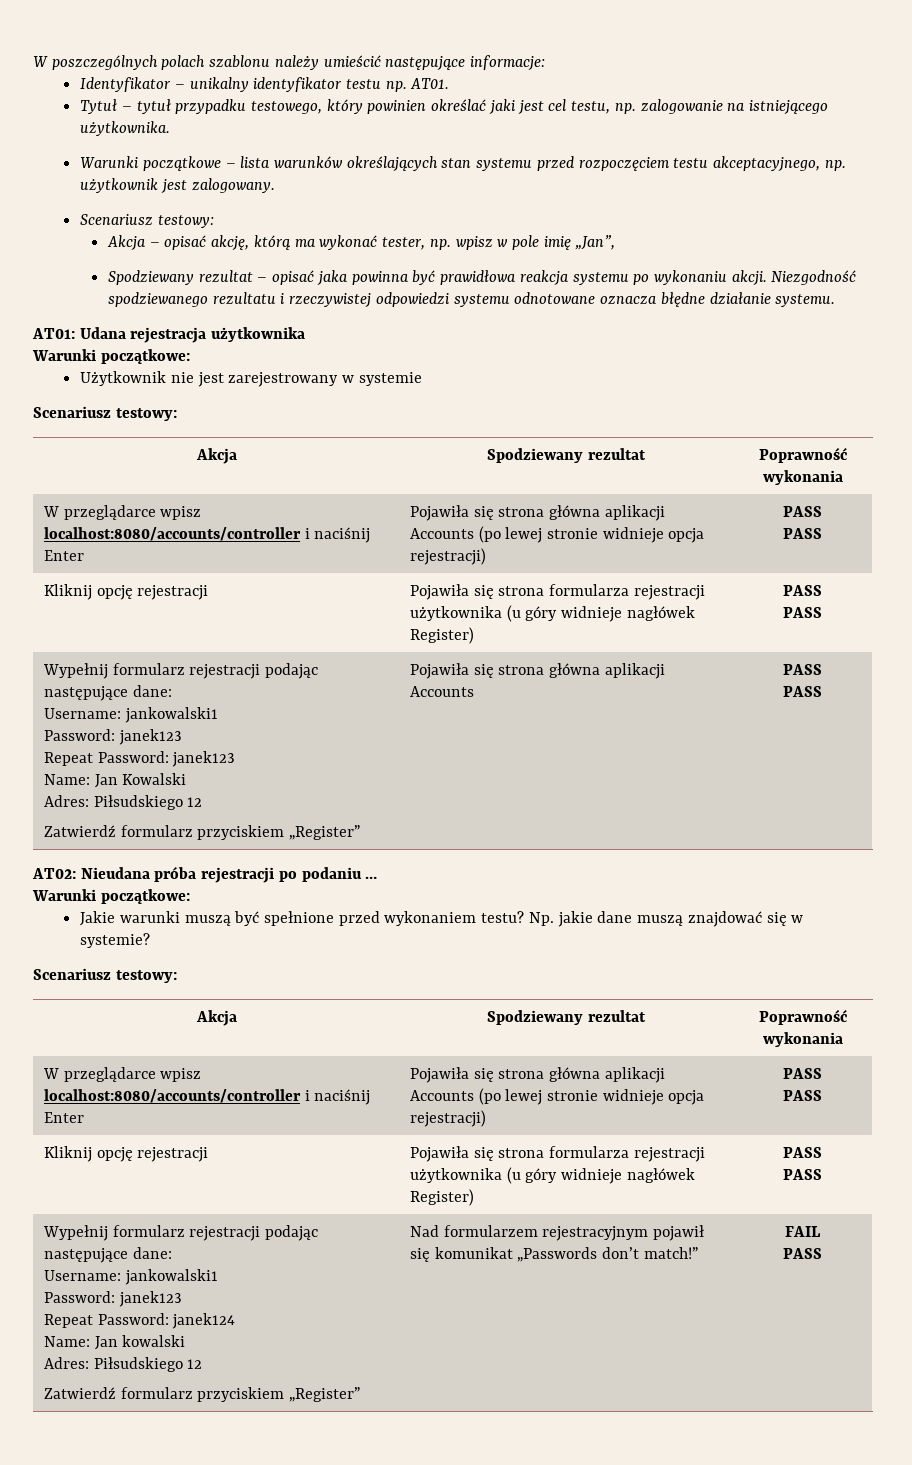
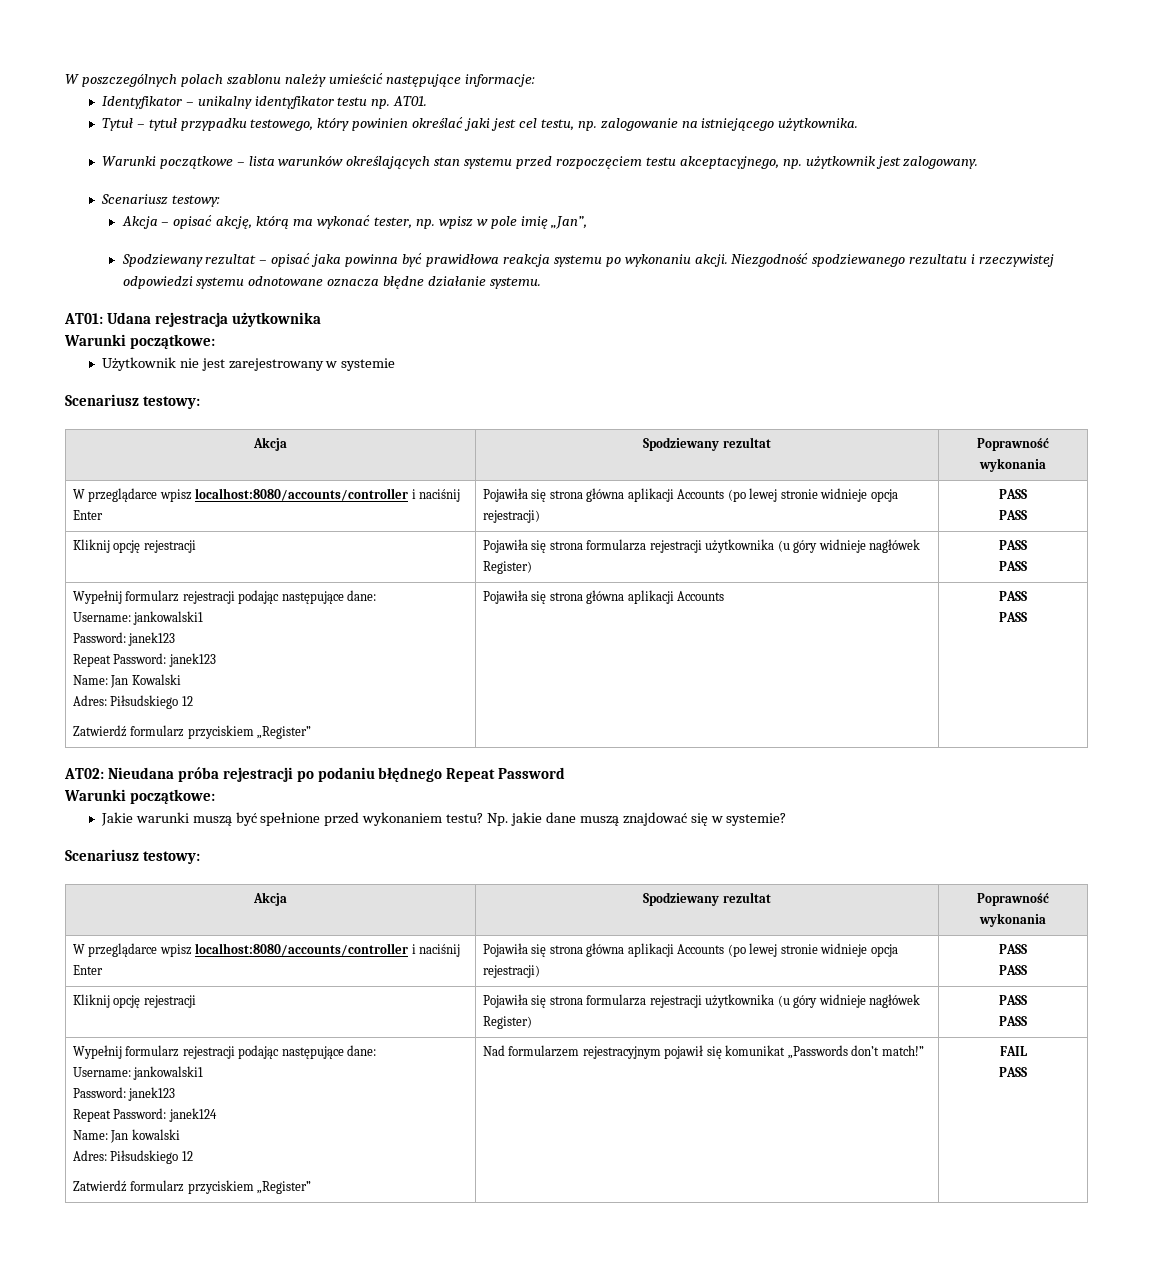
- AT02: Nieudana próba rejestracji po podaniu …
+ AT02: Nieudana próba rejestracji po podaniu błędnego Repeat Password

